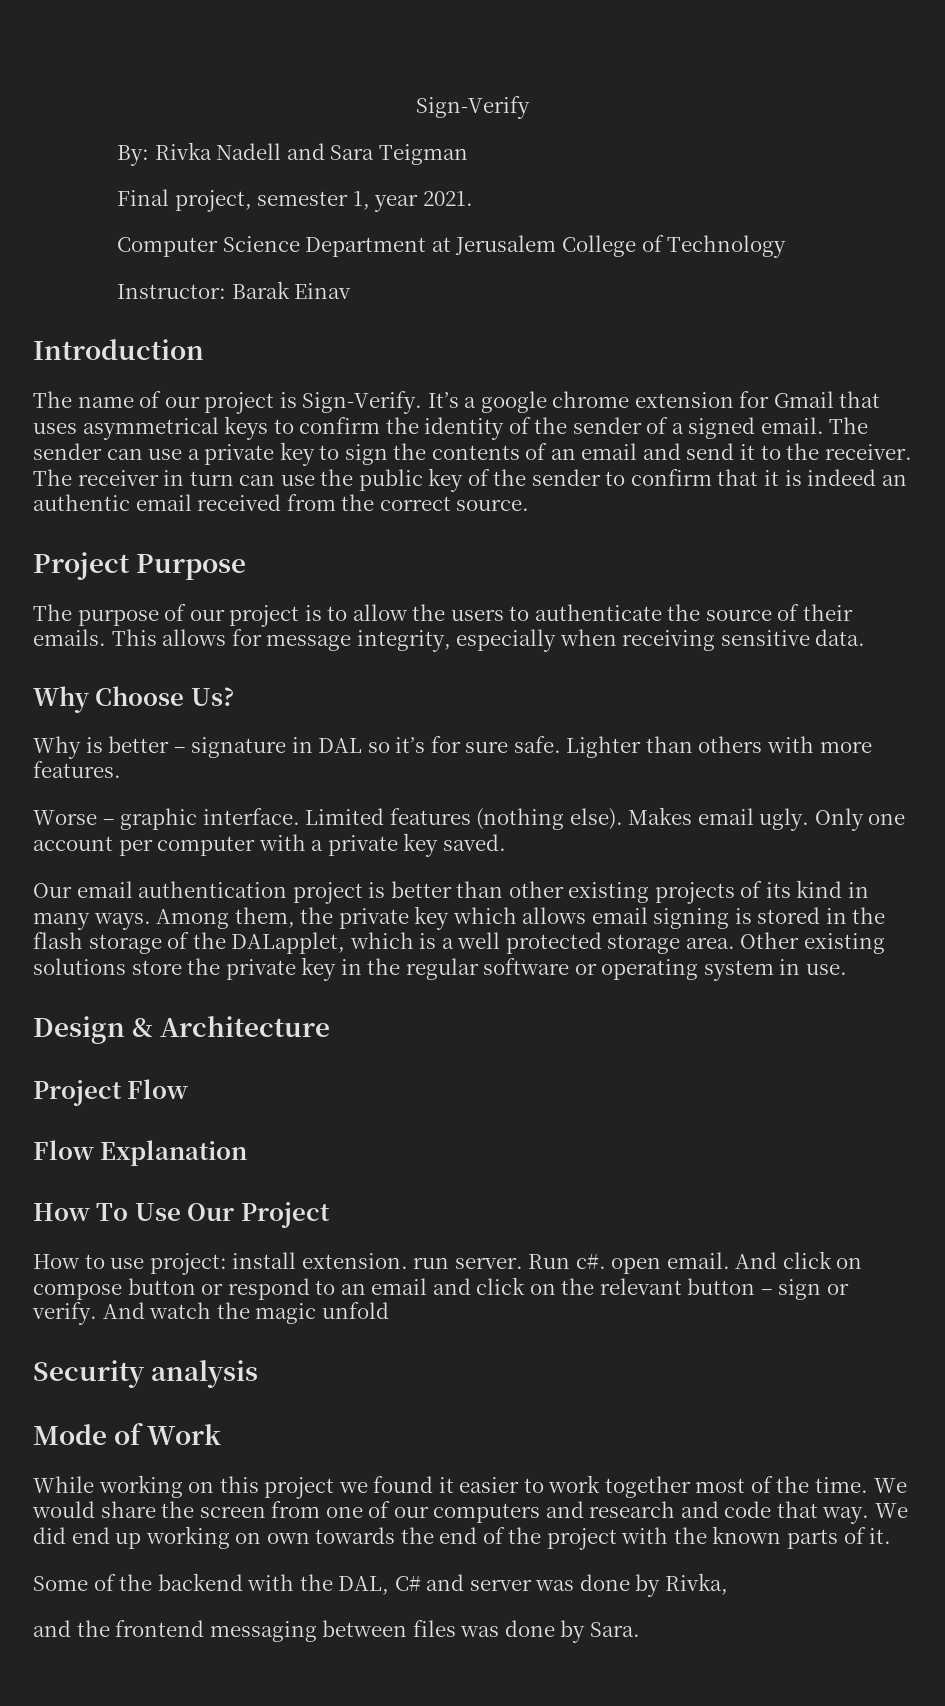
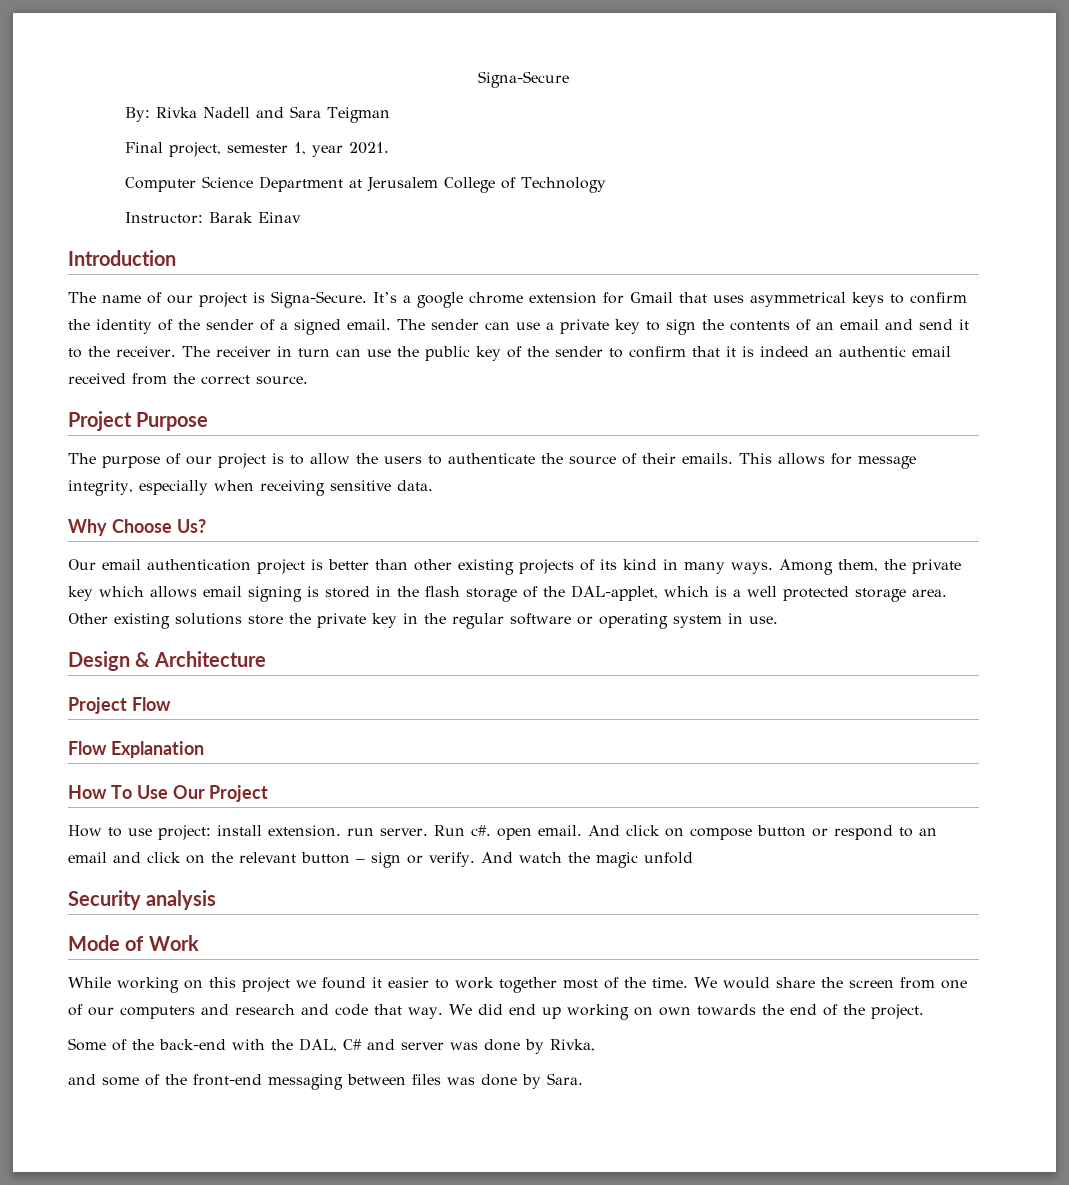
- Sign-Verify
+ Signa-Secure
- The name of our project is Sign-Verify.
+ The name of our project is Signa-Secure.
- Why is better – signature in DAL so it’s for sure safe. Lighter than others with more features.
- Worse – graphic interface. Limited features (nothing else). Makes email ugly. Only one account per computer with a private key saved.
- Among them, the private key which allows email signing is stored in the flash storage of the DALapplet, which is a well protected storage area.
+ Among them, the private key which allows email signing is stored in the flash storage of the DAL-applet, which is a well protected storage area.
- We did end up working on own towards the end of the project with the known parts of it.
+ We did end up working on own towards the end of the project.
- Some of the backend with the DAL, C# and server was done by Rivka,
+ Some of the back-end with the DAL, C# and server was done by Rivka,
- and the frontend messaging between files was done by Sara.
+ and some of the front-end messaging between files was done by Sara.

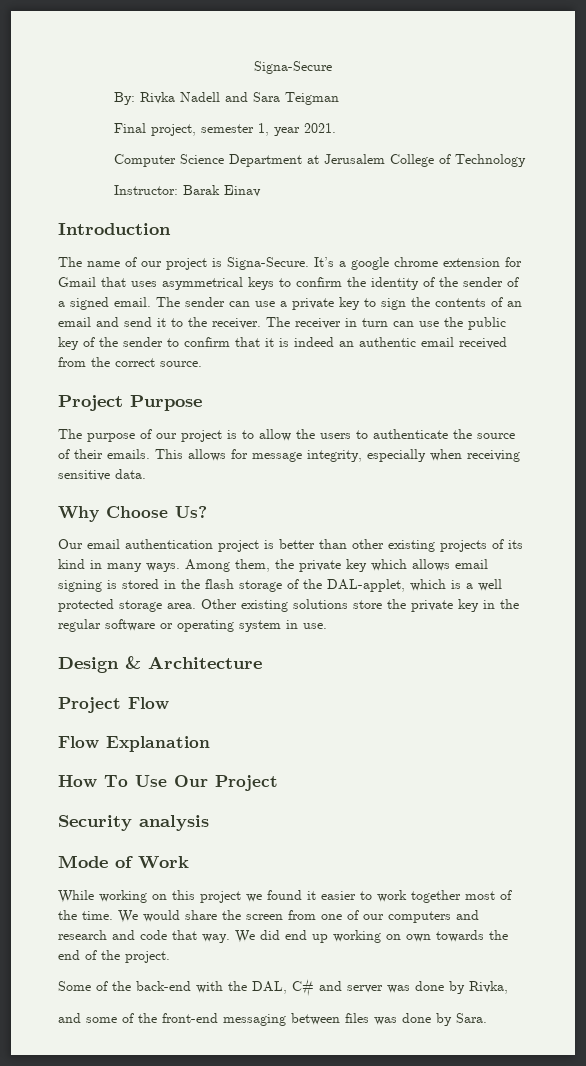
- How to use project: install extension. run server. Run c#. open email. And click on compose button or respond to an email and click on the relevant button – sign or verify. And watch the magic unfold

